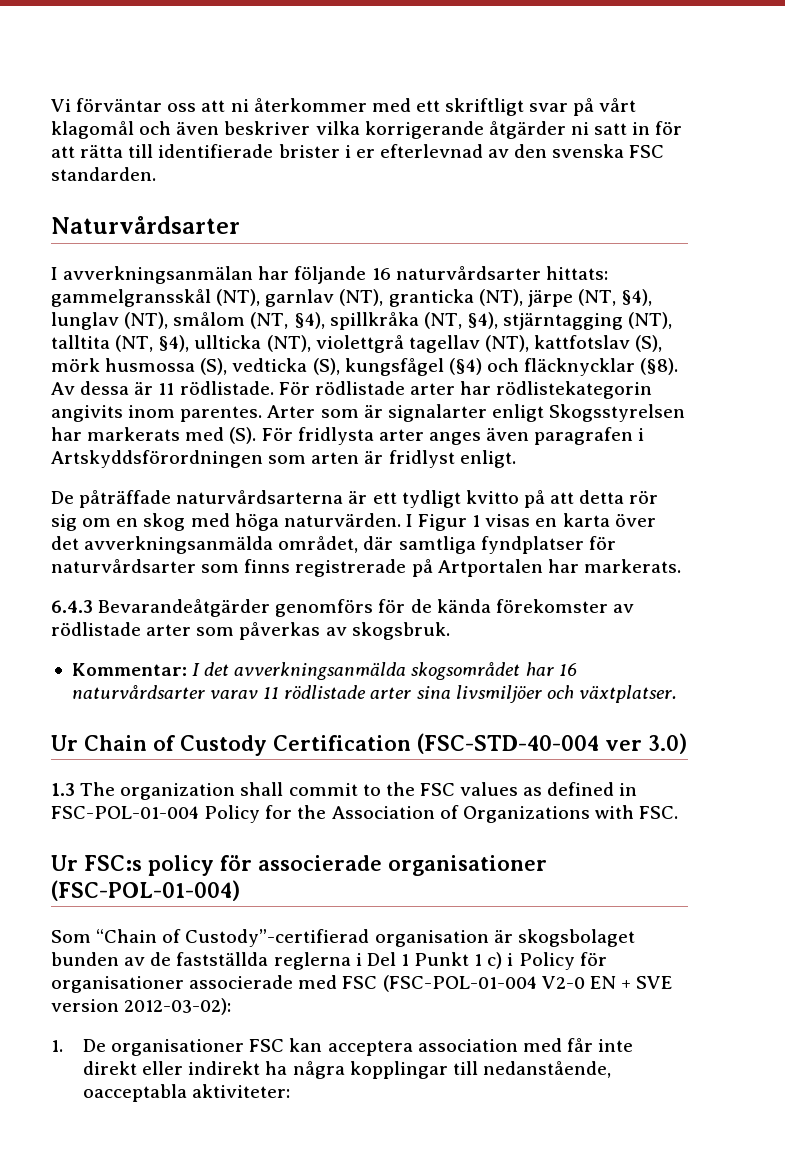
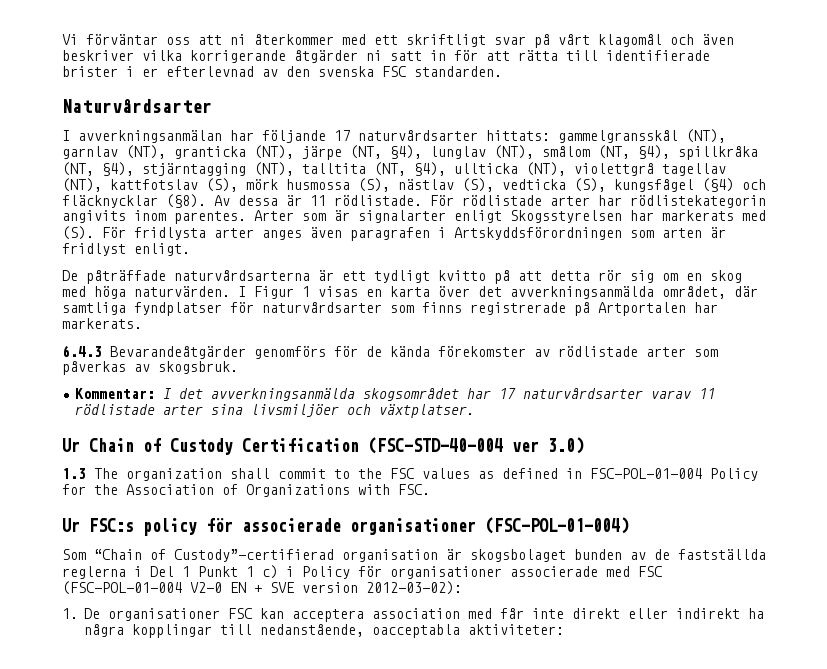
- I avverkningsanmälan har följande 16 naturvårdsarter hittats: gammelgransskål (NT), garnlav (NT), granticka (NT), järpe (NT, §4), lunglav (NT), smålom (NT, §4), spillkråka (NT, §4), stjärntagging (NT), talltita (NT, §4), ullticka (NT), violettgrå tagellav (NT), kattfotslav (S), mörk husmossa (S), vedticka (S), kungsfågel (§4) och fläcknycklar (§8).
+ I avverkningsanmälan har följande 17 naturvårdsarter hittats: gammelgransskål (NT), garnlav (NT), granticka (NT), järpe (NT, §4), lunglav (NT), smålom (NT, §4), spillkråka (NT, §4), stjärntagging (NT), talltita (NT, §4), ullticka (NT), violettgrå tagellav (NT), kattfotslav (S), mörk husmossa (S), nästlav (S), vedticka (S), kungsfågel (§4) och fläcknycklar (§8).
- Kommentar: I det avverkningsanmälda skogsområdet har 16 naturvårdsarter varav 11 rödlistade arter sina livsmiljöer och växtplatser.
+ Kommentar: I det avverkningsanmälda skogsområdet har 17 naturvårdsarter varav 11 rödlistade arter sina livsmiljöer och växtplatser.

